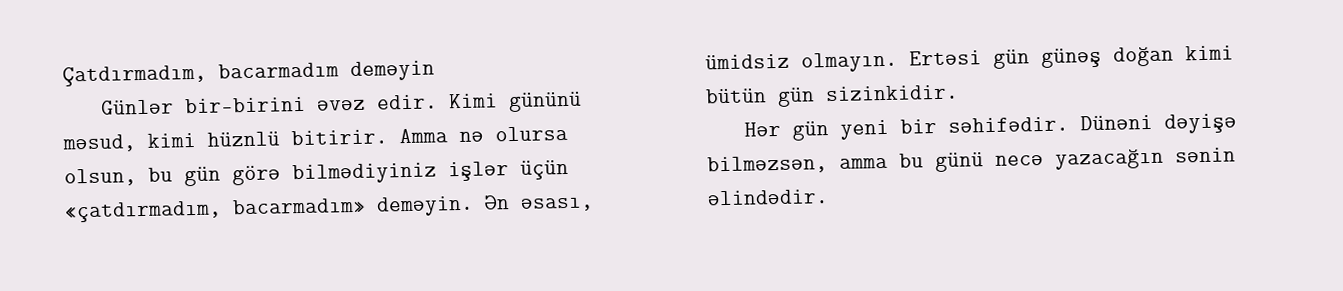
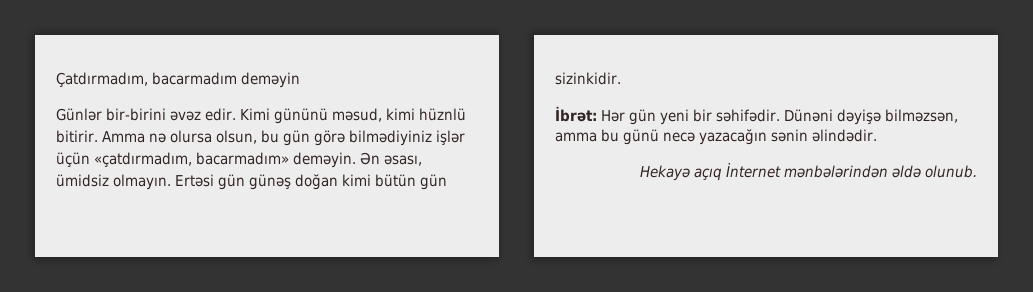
- Hər gün yeni bir səhifədir.
+ İbrət: Hər gün yeni bir səhifədir.
+ Hekayə açıq İnternet mənbələrindən əldə olunub.

